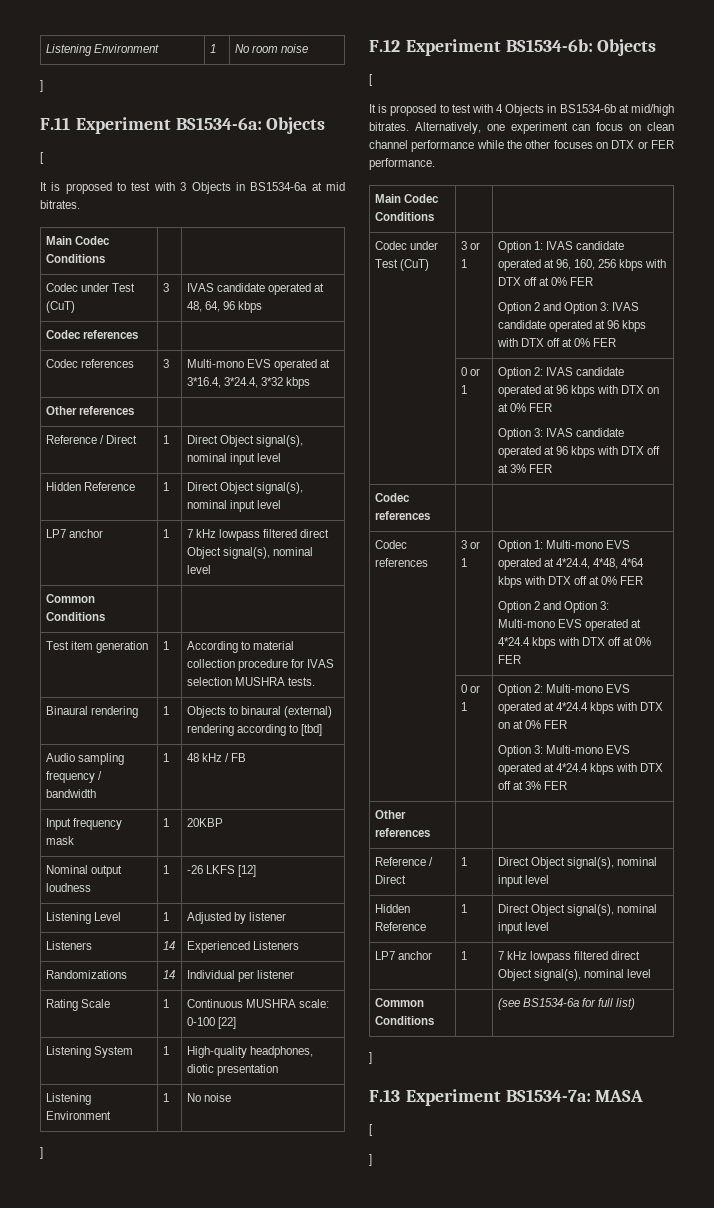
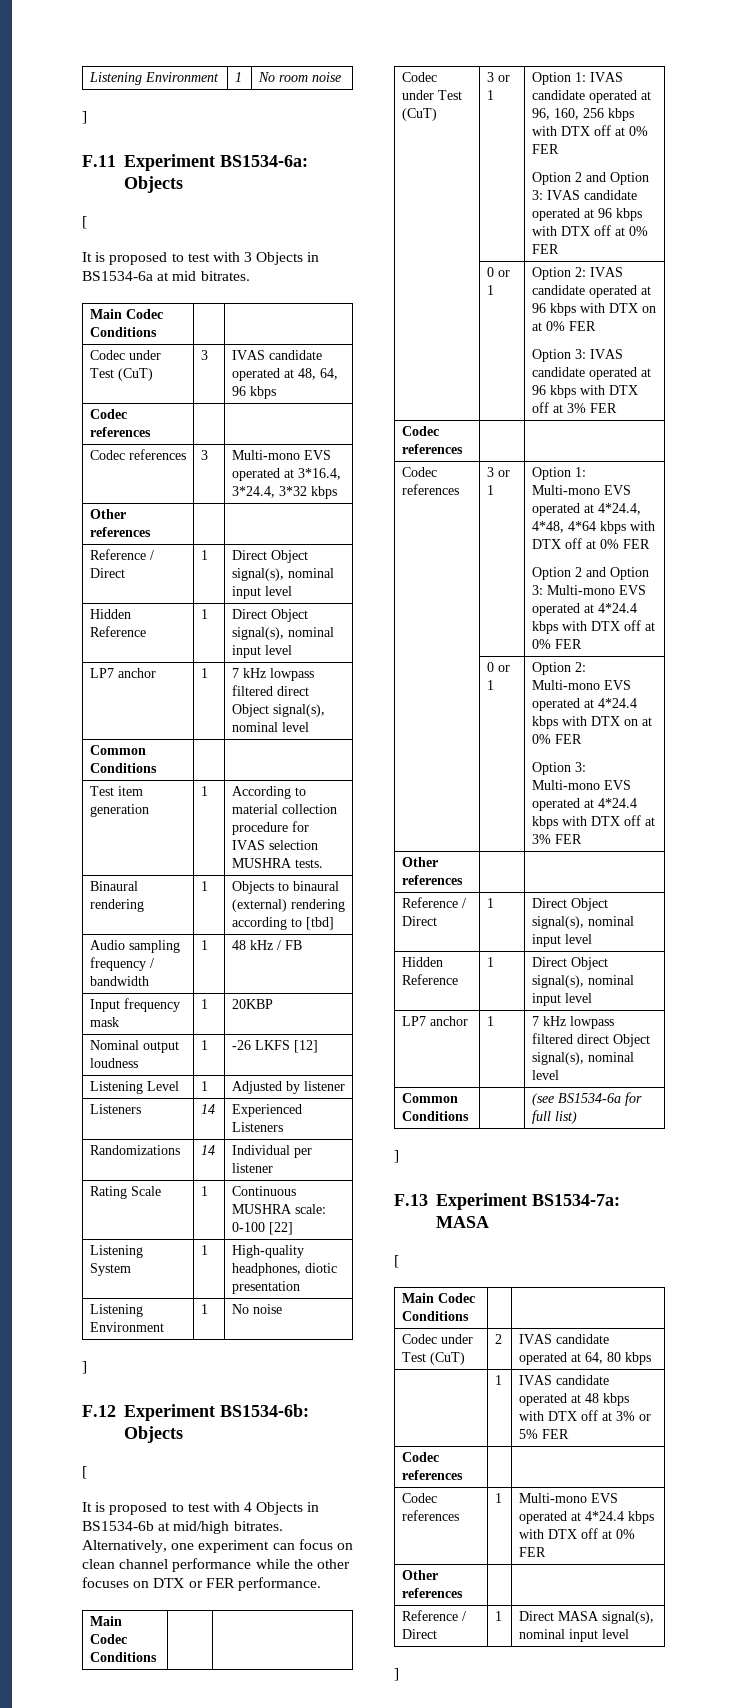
  F.13 Experiment BS1534-7a: MASA
  [
+ Main Codec Conditions | |
+ Codec under Test (CuT) | 2 | IVAS candidate operated at 64, 80 kbps
+ | 1 | IVAS candidate operated at 48 kbps with DTX off at 3% or 5% FER
+ Codec references | |
+ Codec references | 1 | Multi-mono EVS operated at 4*24.4 kbps with DTX off at 0% FER
+ Other references | |
+ Reference / Direct | 1 | Direct MASA signal(s), nominal input level

